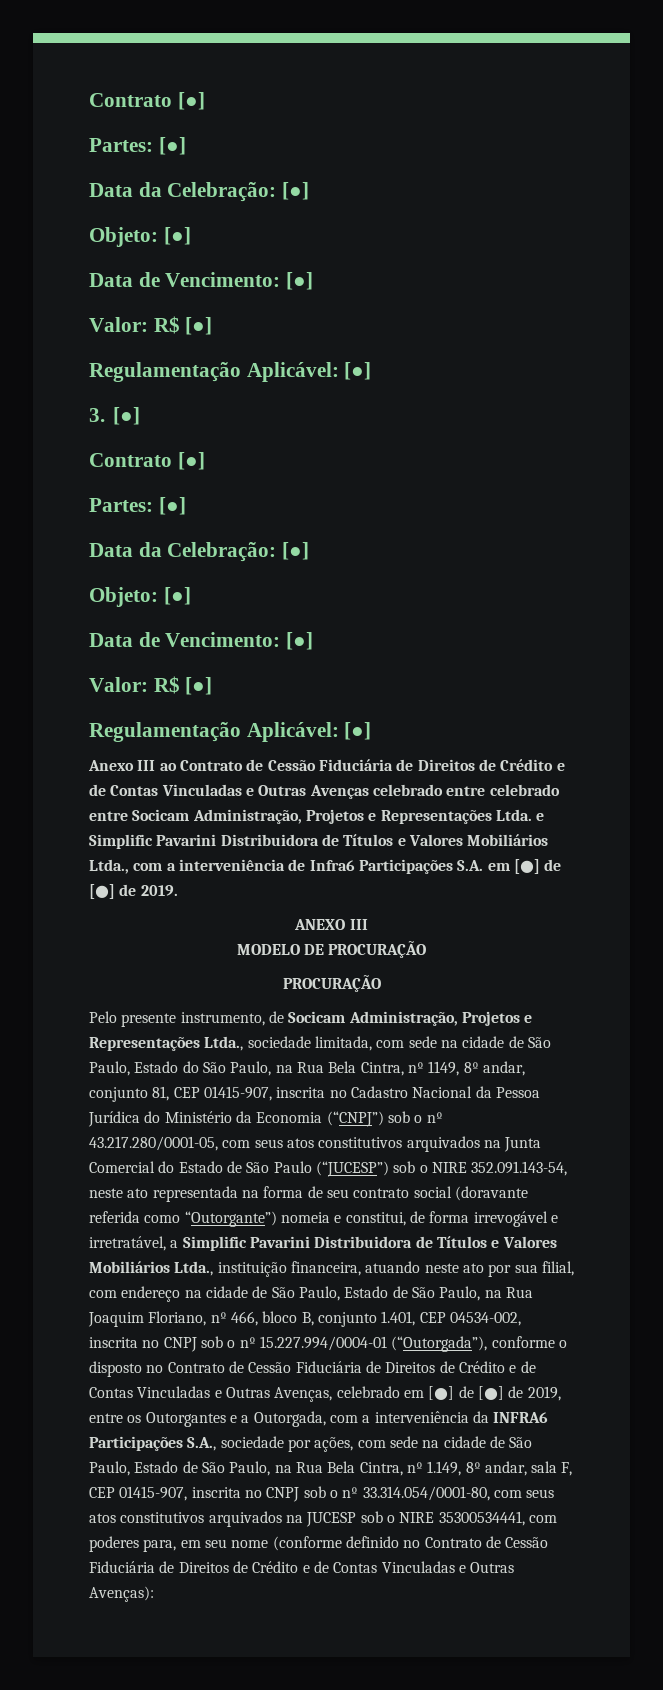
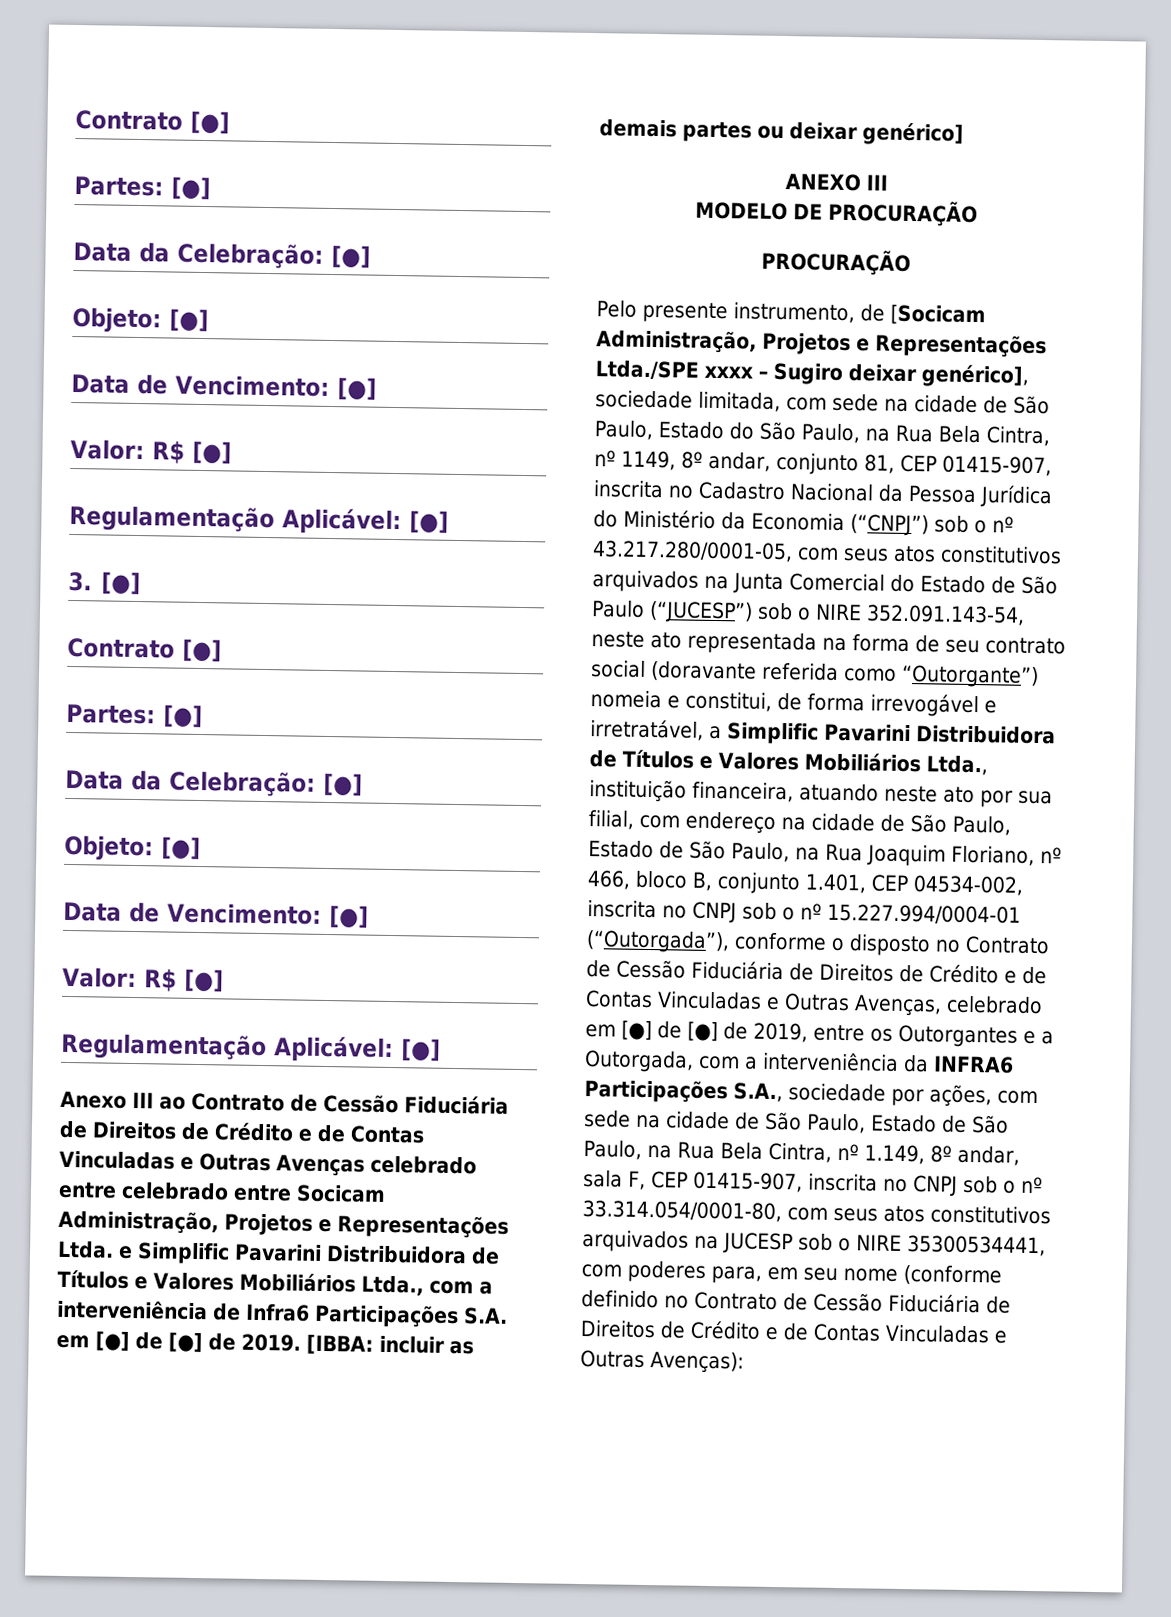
+ [IBBA: incluir as demais partes ou deixar genérico]
- Pelo presente instrumento, de Socicam Administração, Projetos e Representações Ltda., sociedade limitada, com sede na cidade de São Paulo, Estado do São Paulo, na Rua Bela Cintra, nº 1149, 8º andar, conjunto 81, CEP 01415-907, inscrita no Cadastro Nacional da Pessoa Jurídica do Ministério da Economia (“CNPJ”) sob o nº 43.217.280/0001-05, com seus atos constitutivos arquivados na Junta Comercial do Estado de São Paulo (“JUCESP”) sob o NIRE 352.091.143-54, neste ato representada na forma de seu contrato social (doravante referida como “Outorgante”) nomeia e constitui, de forma irrevogável e irretratável, a Simplific Pavarini Distribuidora de Títulos e Valores Mobiliários Ltda., instituição financeira, atuando neste ato por sua filial, com endereço na cidade de São Paulo, Estado de São Paulo, na Rua Joaquim Floriano, nº 466, bloco B, conjunto 1.401, CEP 04534-002, inscrita no CNPJ sob o nº 15.227.994/0004-01 (“Outorgada”), conforme o disposto no Contrato de Cessão Fiduciária de Direitos de Crédito e de Contas Vinculadas e Outras Avenças, celebrado em [●] de [●] de 2019, entre os Outorgantes e a Outorgada, com a interveniência da INFRA6 Participações S.A., sociedade por ações, com sede na cidade de São Paulo, Estado de São Paulo, na Rua Bela Cintra, nº 1.149, 8º andar, sala F, CEP 01415-907, inscrita no CNPJ sob o nº 33.314.054/0001-80, com seus atos constitutivos arquivados na JUCESP sob o NIRE 35300534441, com poderes para, em seu nome (conforme definido no Contrato de Cessão Fiduciária de Direitos de Crédito e de Contas Vinculadas e Outras Avenças):
+ Pelo presente instrumento, de [Socicam Administração, Projetos e Representações Ltda./SPE xxxx – Sugiro deixar genérico], sociedade limitada, com sede na cidade de São Paulo, Estado do São Paulo, na Rua Bela Cintra, nº 1149, 8º andar, conjunto 81, CEP 01415-907, inscrita no Cadastro Nacional da Pessoa Jurídica do Ministério da Economia (“CNPJ”) sob o nº 43.217.280/0001-05, com seus atos constitutivos arquivados na Junta Comercial do Estado de São Paulo (“JUCESP”) sob o NIRE 352.091.143-54, neste ato representada na forma de seu contrato social (doravante referida como “Outorgante”) nomeia e constitui, de forma irrevogável e irretratável, a Simplific Pavarini Distribuidora de Títulos e Valores Mobiliários Ltda., instituição financeira, atuando neste ato por sua filial, com endereço na cidade de São Paulo, Estado de São Paulo, na Rua Joaquim Floriano, nº 466, bloco B, conjunto 1.401, CEP 04534-002, inscrita no CNPJ sob o nº 15.227.994/0004-01 (“Outorgada”), conforme o disposto no Contrato de Cessão Fiduciária de Direitos de Crédito e de Contas Vinculadas e Outras Avenças, celebrado em [●] de [●] de 2019, entre os Outorgantes e a Outorgada, com a interveniência da INFRA6 Participações S.A., sociedade por ações, com sede na cidade de São Paulo, Estado de São Paulo, na Rua Bela Cintra, nº 1.149, 8º andar, sala F, CEP 01415-907, inscrita no CNPJ sob o nº 33.314.054/0001-80, com seus atos constitutivos arquivados na JUCESP sob o NIRE 35300534441, com poderes para, em seu nome (conforme definido no Contrato de Cessão Fiduciária de Direitos de Crédito e de Contas Vinculadas e Outras Avenças):

